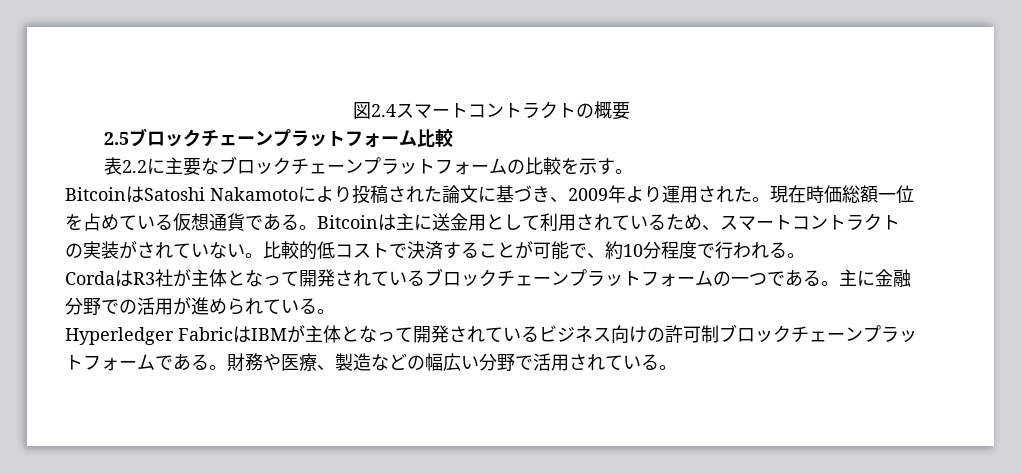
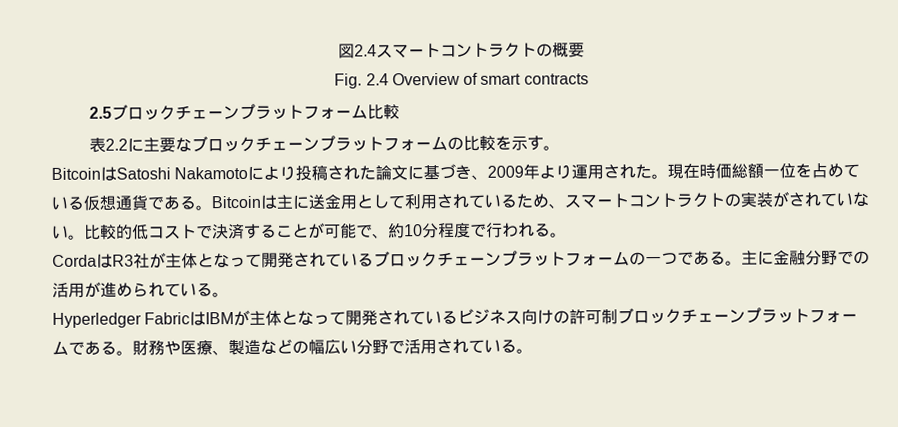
+ Fig. 2.4 Overview of smart contracts

